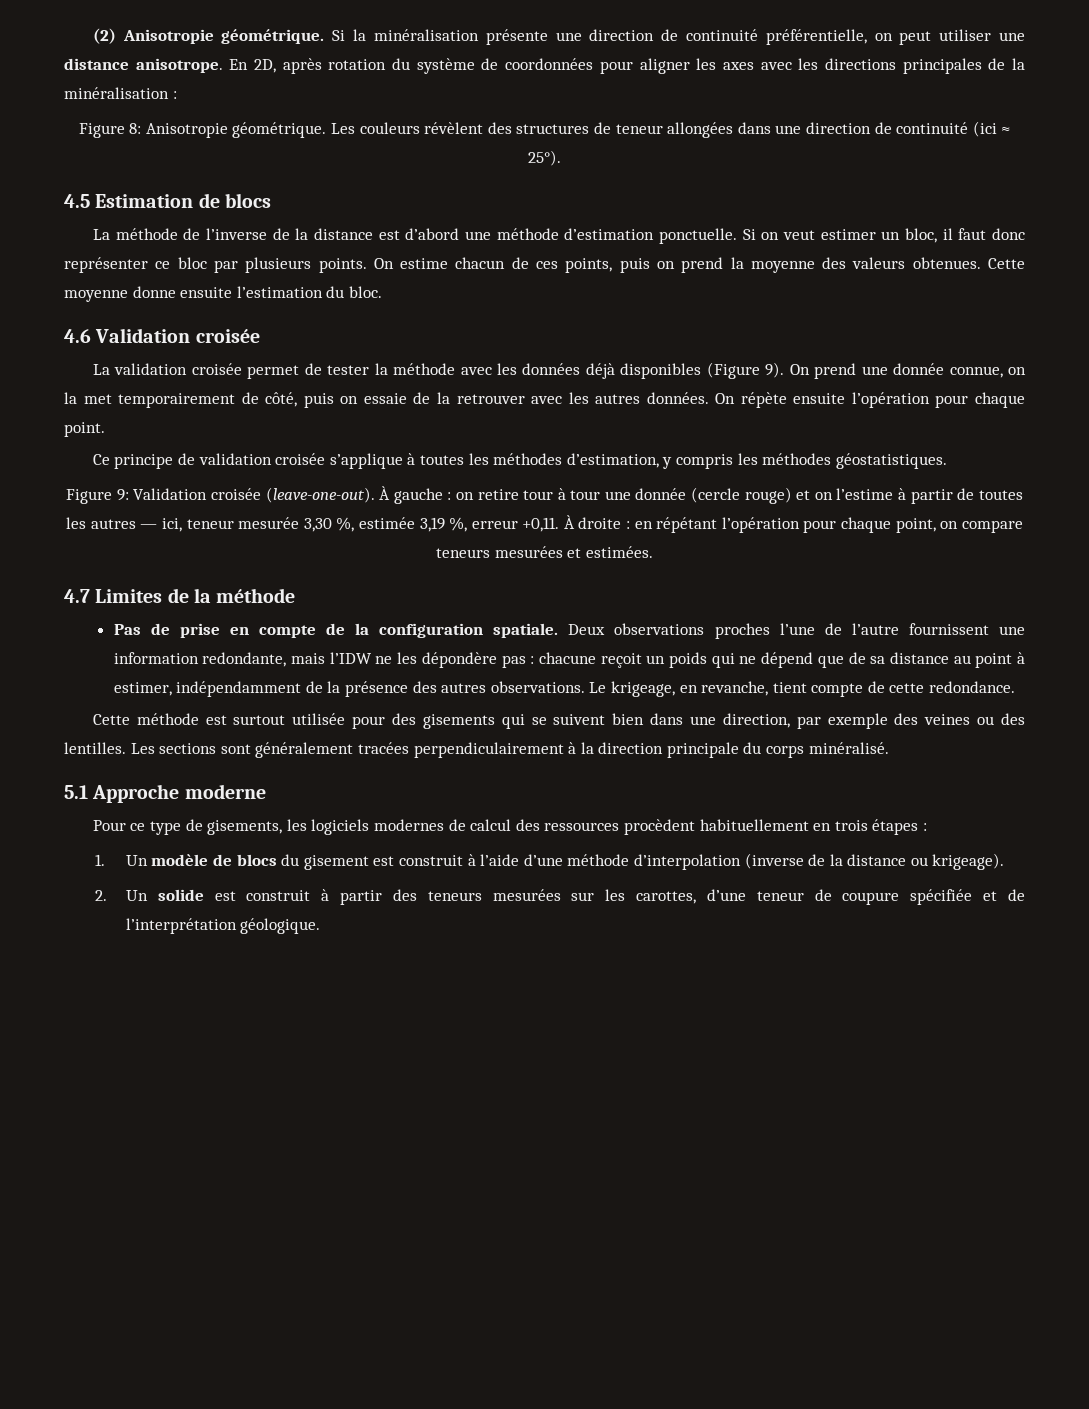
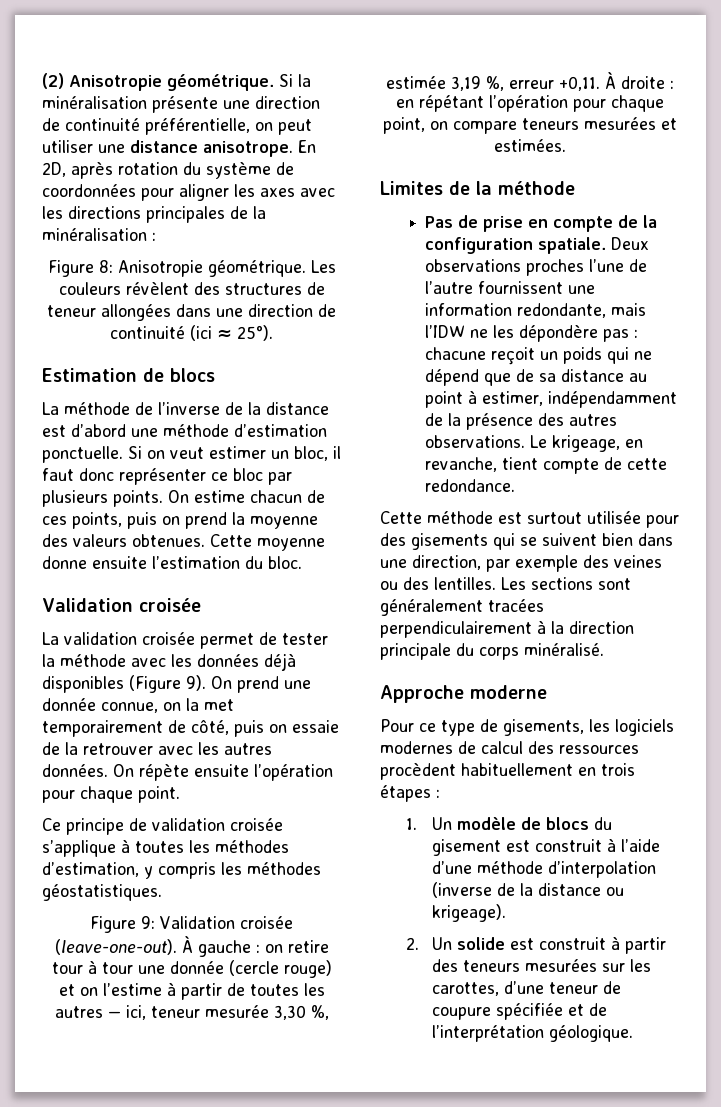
- 4.5 Estimation de blocs
+ Estimation de blocs
  Cette moyenne donne ensuite l’estimation du bloc.
- 4.6 Validation croisée
+ Validation croisée
- 4.7 Limites de la méthode
+ Limites de la méthode
- 5.1 Approche moderne
+ Approche moderne

